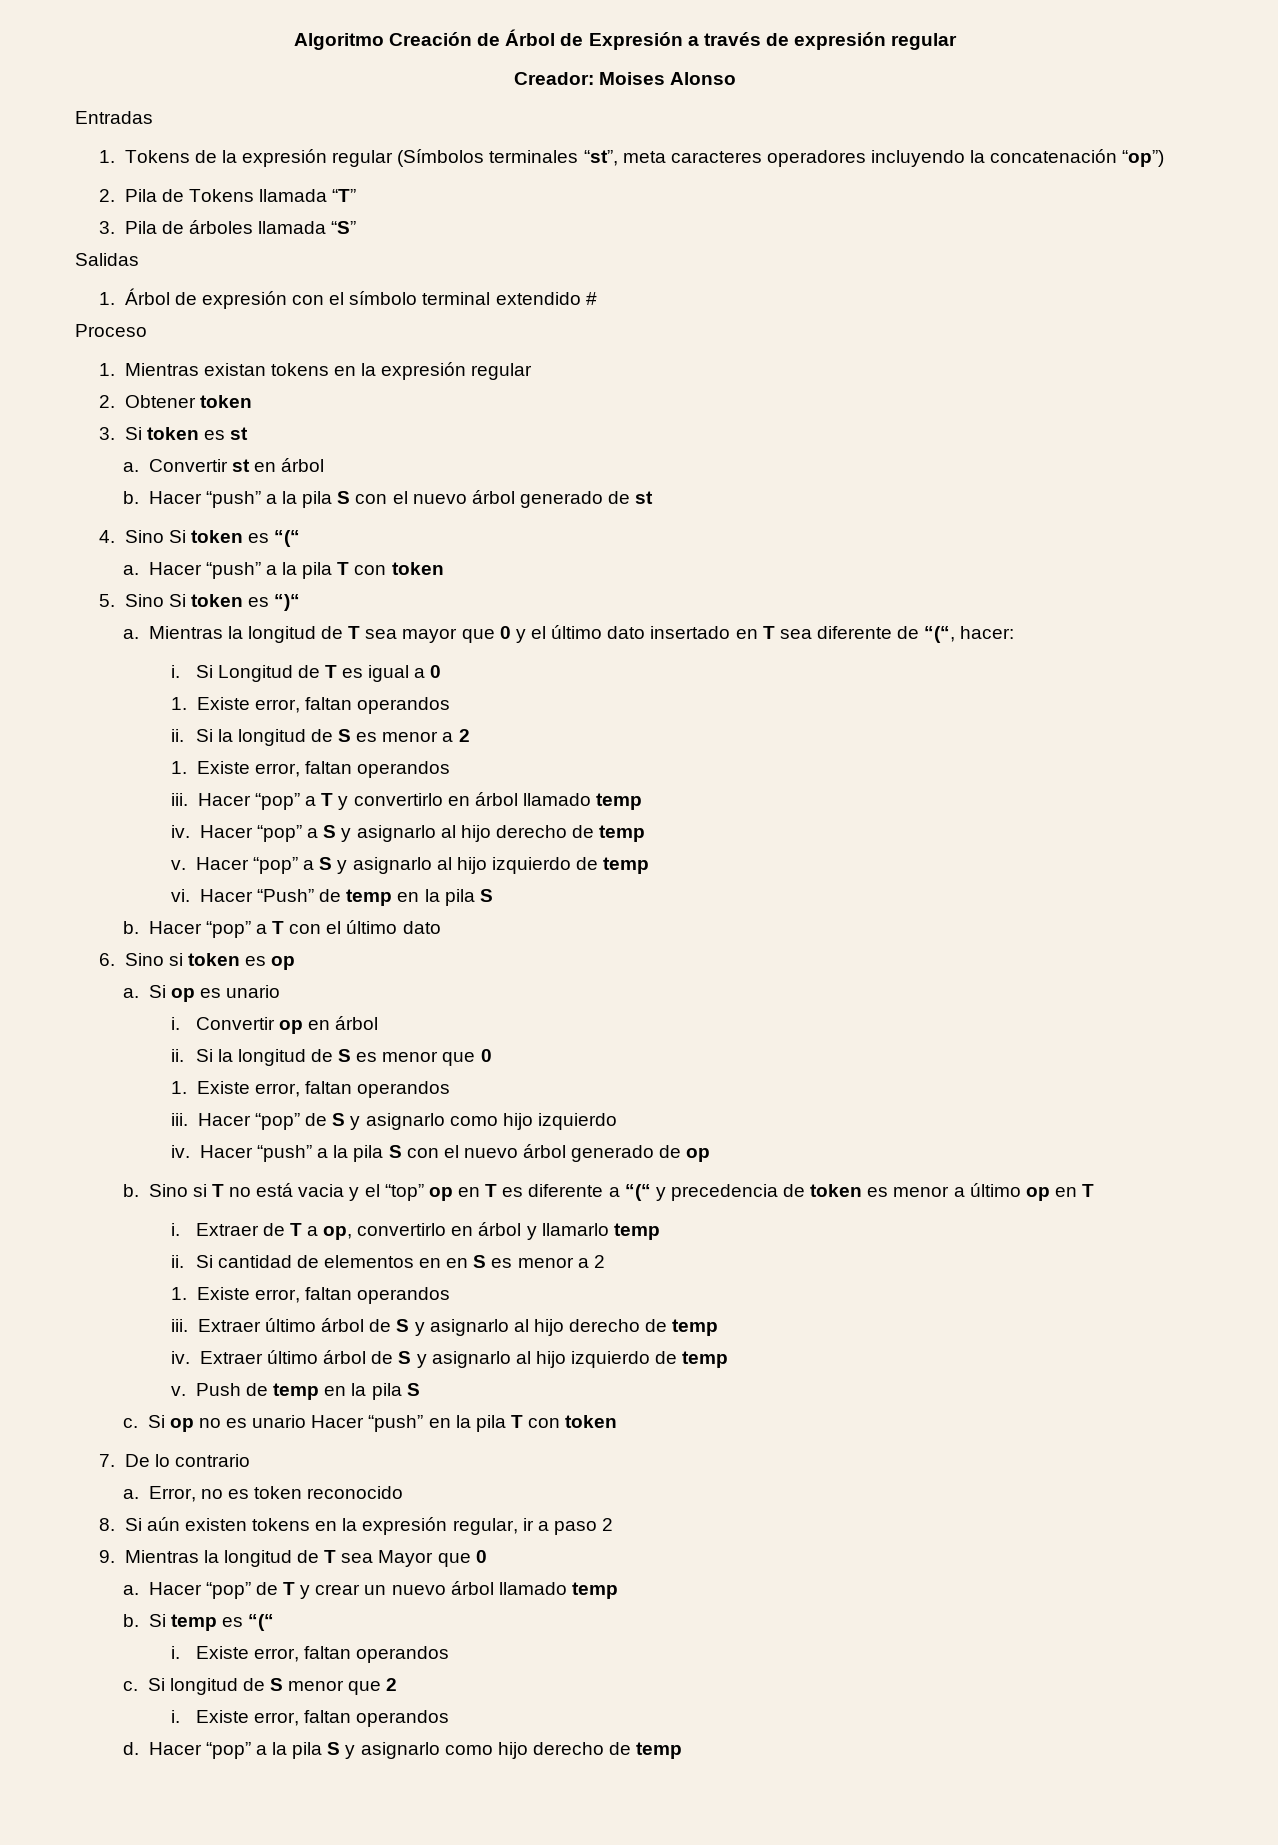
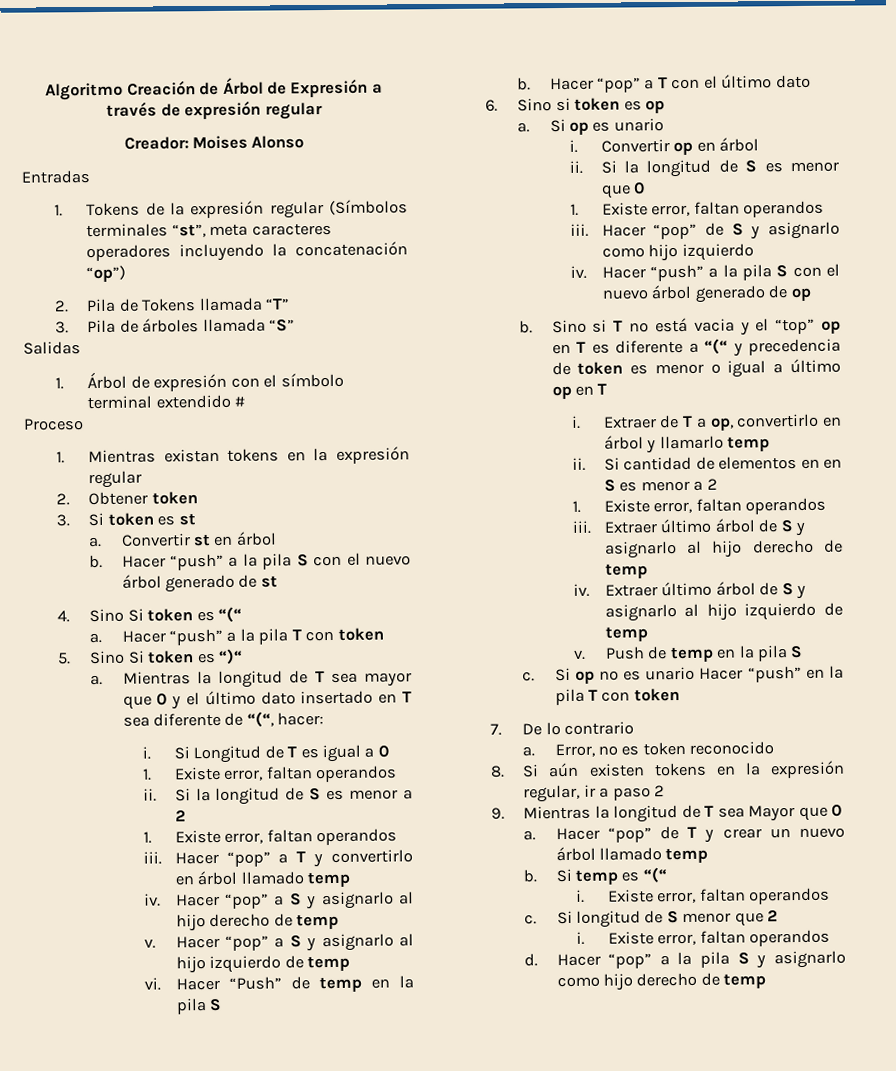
- Sino si T no está vacia y el “top” op en T es diferente a “(“ y precedencia de token es menor a último op en T
+ Sino si T no está vacia y el “top” op en T es diferente a “(“ y precedencia de token es menor o igual a último op en T

